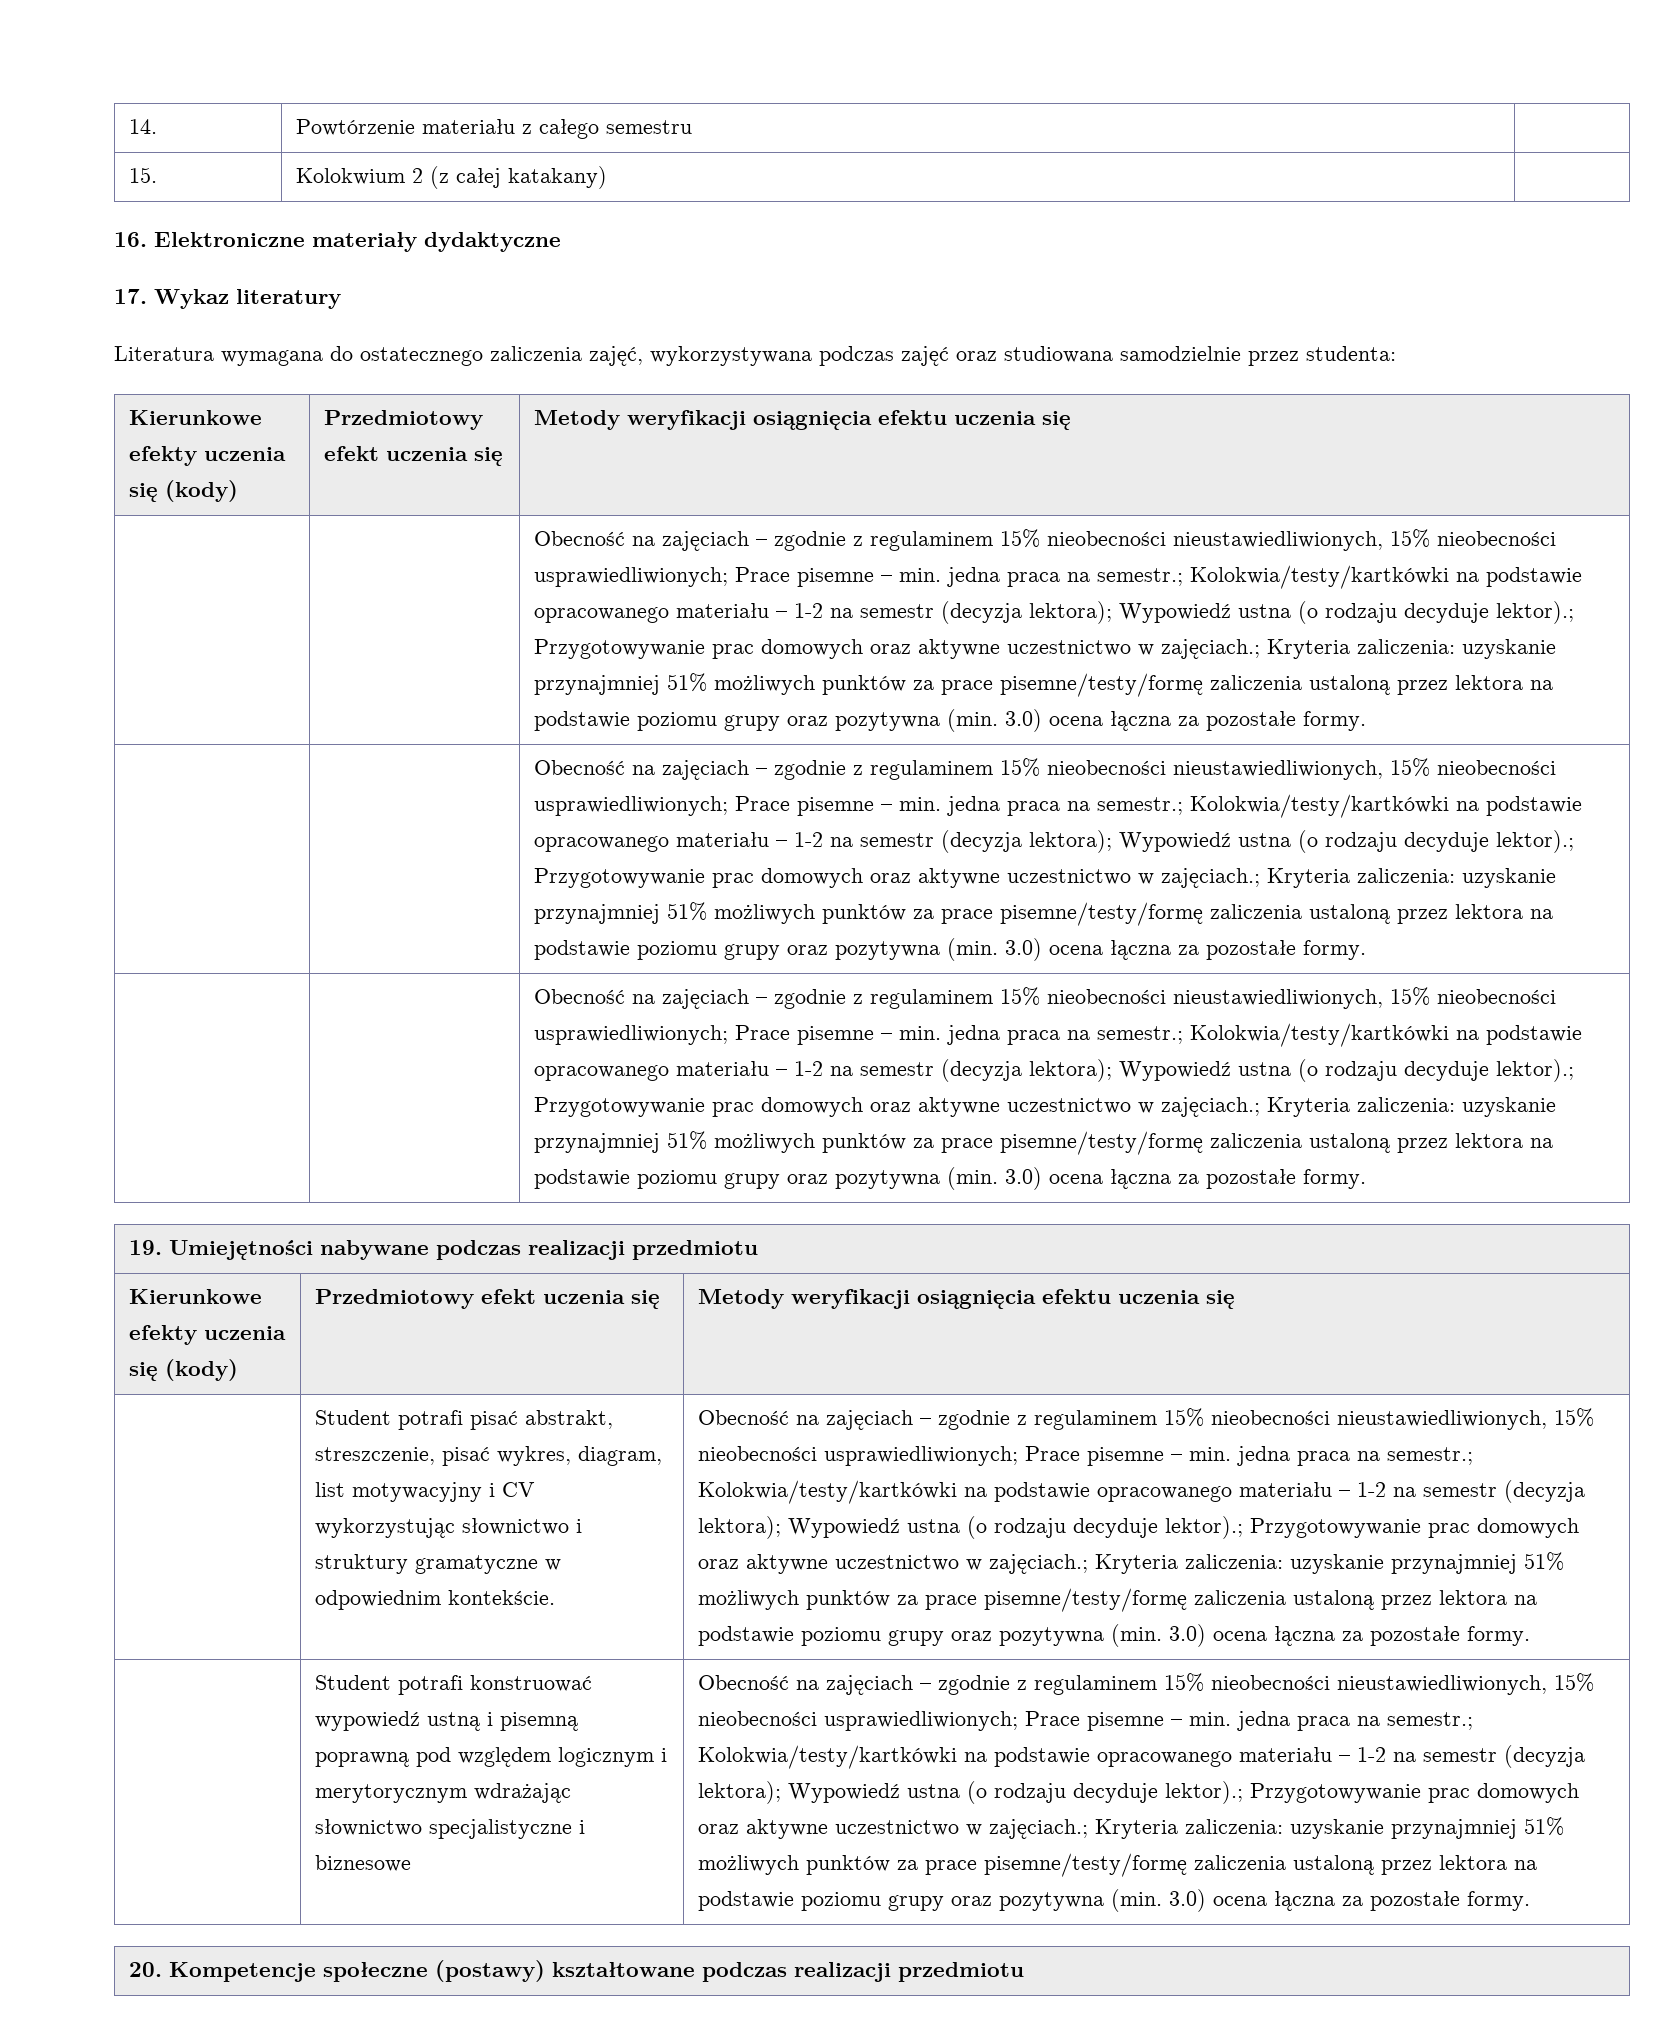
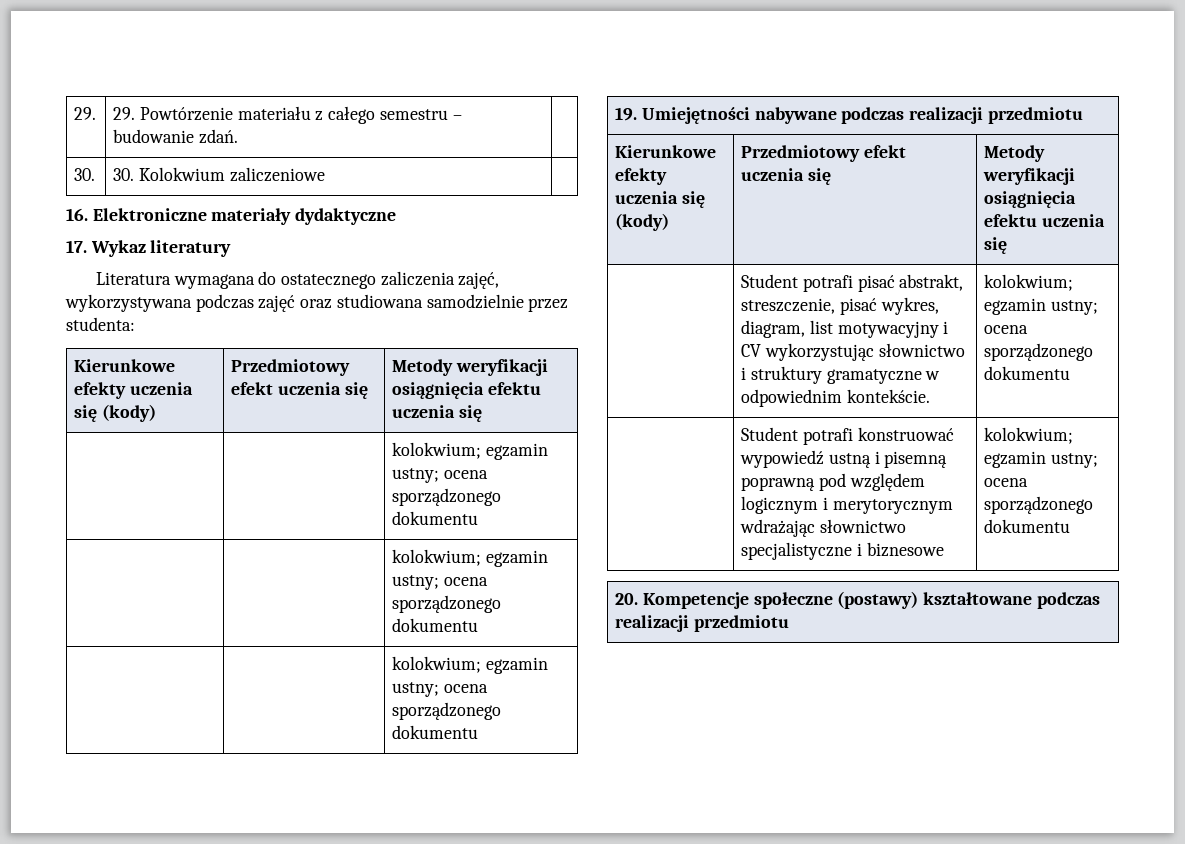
- 14. | Powtórzenie materiału z całego semestru |
- 15. | Kolokwium 2 (z całej katakany) |
+ 29. | 29. Powtórzenie materiału z całego semestru – budowanie zdań. |
+ 30. | 30. Kolokwium zaliczeniowe |
  Literatura wymagana do ostatecznego zaliczenia zajęć, wykorzystywana podczas zajęć oraz studiowana samodzielnie przez studenta:
  Kierunkowe efekty uczenia się (kody) | Przedmiotowy efekt uczenia się | Metody weryfikacji osiągnięcia efektu uczenia się
- | | Obecność na zajęciach – zgodnie z regulaminem 15% nieobecności nieustawiedliwionych, 15% nieobecności usprawiedliwionych; Prace pisemne – min. jedna praca na semestr.; Kolokwia/testy/kartkówki na podstawie opracowanego materiału – 1-2 na semestr (decyzja lektora); Wypowiedź ustna (o rodzaju decyduje lektor).; Przygotowywanie prac domowych oraz aktywne uczestnictwo w zajęciach.; Kryteria zaliczenia: uzyskanie przynajmniej 51% możliwych punktów za prace pisemne/testy/formę zaliczenia ustaloną przez lektora na podstawie poziomu grupy oraz pozytywna (min. 3.0) ocena łączna za pozostałe formy.
- | | Obecność na zajęciach – zgodnie z regulaminem 15% nieobecności nieustawiedliwionych, 15% nieobecności usprawiedliwionych; Prace pisemne – min. jedna praca na semestr.; Kolokwia/testy/kartkówki na podstawie opracowanego materiału – 1-2 na semestr (decyzja lektora); Wypowiedź ustna (o rodzaju decyduje lektor).; Przygotowywanie prac domowych oraz aktywne uczestnictwo w zajęciach.; Kryteria zaliczenia: uzyskanie przynajmniej 51% możliwych punktów za prace pisemne/testy/formę zaliczenia ustaloną przez lektora na podstawie poziomu grupy oraz pozytywna (min. 3.0) ocena łączna za pozostałe formy.
- | | Obecność na zajęciach – zgodnie z regulaminem 15% nieobecności nieustawiedliwionych, 15% nieobecności usprawiedliwionych; Prace pisemne – min. jedna praca na semestr.; Kolokwia/testy/kartkówki na podstawie opracowanego materiału – 1-2 na semestr (decyzja lektora); Wypowiedź ustna (o rodzaju decyduje lektor).; Przygotowywanie prac domowych oraz aktywne uczestnictwo w zajęciach.; Kryteria zaliczenia: uzyskanie przynajmniej 51% możliwych punktów za prace pisemne/testy/formę zaliczenia ustaloną przez lektora na podstawie poziomu grupy oraz pozytywna (min. 3.0) ocena łączna za pozostałe formy.
+ | | kolokwium; egzamin ustny; ocena sporządzonego dokumentu
+ | | kolokwium; egzamin ustny; ocena sporządzonego dokumentu
+ | | kolokwium; egzamin ustny; ocena sporządzonego dokumentu
- Student potrafi pisać abstrakt, streszczenie, pisać wykres, diagram, list motywacyjny i CV wykorzystując słownictwo i struktury gramatyczne w odpowiednim kontekście. | Obecność na zajęciach – zgodnie z regulaminem 15% nieobecności nieustawiedliwionych, 15% nieobecności usprawiedliwionych; Prace pisemne – min. jedna praca na semestr.; Kolokwia/testy/kartkówki na podstawie opracowanego materiału – 1-2 na semestr (decyzja lektora); Wypowiedź ustna (o rodzaju decyduje lektor).; Przygotowywanie prac domowych oraz aktywne uczestnictwo w zajęciach.; Kryteria zaliczenia: uzyskanie przynajmniej 51% możliwych punktów za prace pisemne/testy/formę zaliczenia ustaloną przez lektora na podstawie poziomu grupy oraz pozytywna (min. 3.0) ocena łączna za pozostałe formy.
+ Student potrafi pisać abstrakt, streszczenie, pisać wykres, diagram, list motywacyjny i CV wykorzystując słownictwo i struktury gramatyczne w odpowiednim kontekście. | kolokwium; egzamin ustny; ocena sporządzonego dokumentu
- Student potrafi konstruować wypowiedź ustną i pisemną poprawną pod względem logicznym i merytorycznym wdrażając słownictwo specjalistyczne i biznesowe | Obecność na zajęciach – zgodnie z regulaminem 15% nieobecności nieustawiedliwionych, 15% nieobecności usprawiedliwionych; Prace pisemne – min. jedna praca na semestr.; Kolokwia/testy/kartkówki na podstawie opracowanego materiału – 1-2 na semestr (decyzja lektora); Wypowiedź ustna (o rodzaju decyduje lektor).; Przygotowywanie prac domowych oraz aktywne uczestnictwo w zajęciach.; Kryteria zaliczenia: uzyskanie przynajmniej 51% możliwych punktów za prace pisemne/testy/formę zaliczenia ustaloną przez lektora na podstawie poziomu grupy oraz pozytywna (min. 3.0) ocena łączna za pozostałe formy.
+ Student potrafi konstruować wypowiedź ustną i pisemną poprawną pod względem logicznym i merytorycznym wdrażając słownictwo specjalistyczne i biznesowe | kolokwium; egzamin ustny; ocena sporządzonego dokumentu

